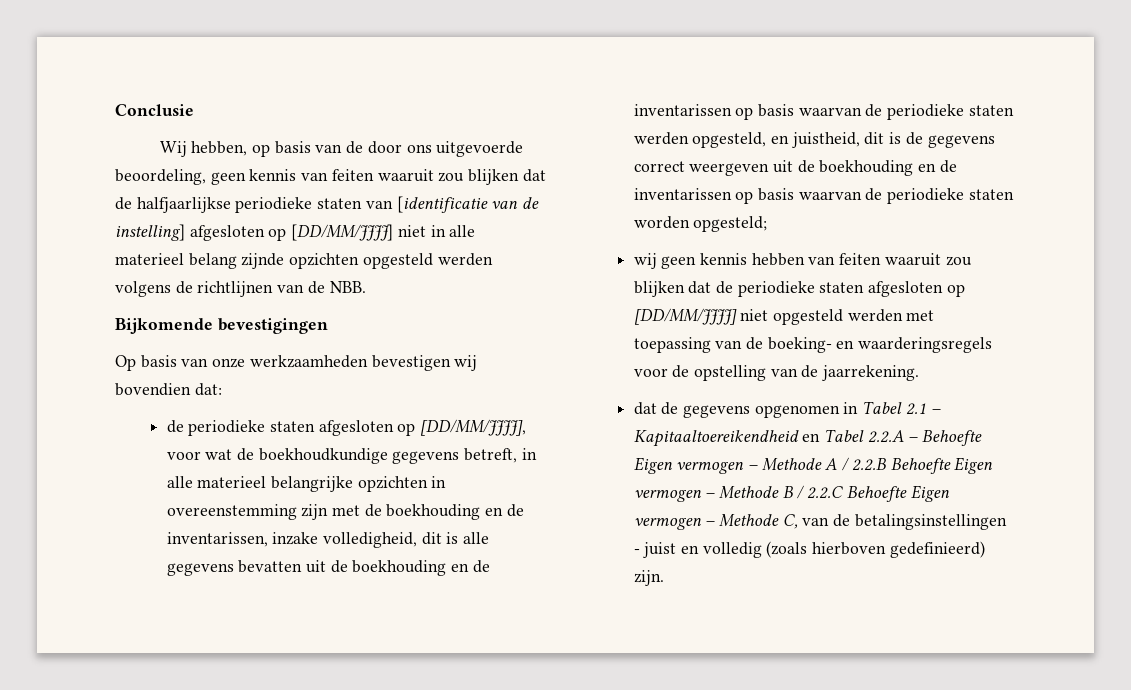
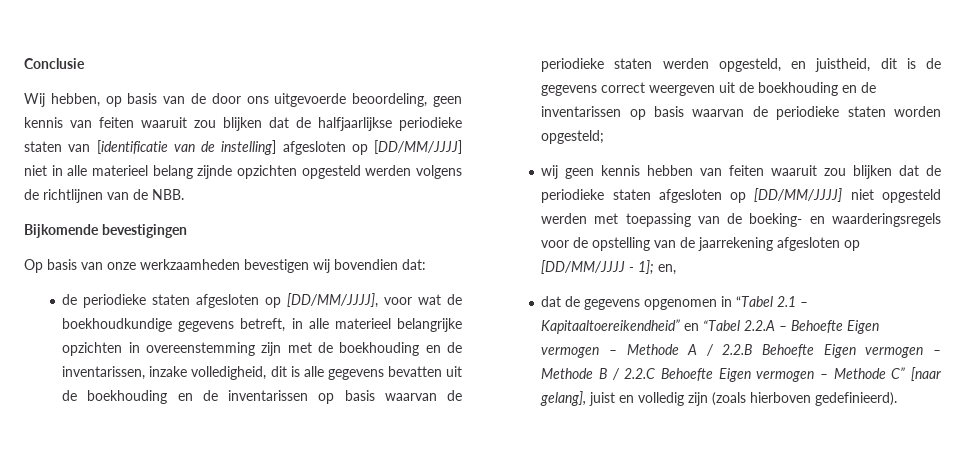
- wij geen kennis hebben van feiten waaruit zou blijken dat de periodieke staten afgesloten op [DD/MM/JJJJ] niet opgesteld werden met toepassing van de boeking- en waarderingsregels voor de opstelling van de jaarrekening.
+ wij geen kennis hebben van feiten waaruit zou blijken dat de periodieke staten afgesloten op [DD/MM/JJJJ] niet opgesteld werden met toepassing van de boeking- en waarderingsregels voor de opstelling van de jaarrekening afgesloten op [DD/MM/JJJJ - 1]; en,
- dat de gegevens opgenomen in Tabel 2.1 – Kapitaaltoereikendheid en Tabel 2.2.A – Behoefte Eigen vermogen – Methode A / 2.2.B Behoefte Eigen vermogen – Methode B / 2.2.C Behoefte Eigen vermogen – Methode C, van de betalingsinstellingen - juist en volledig (zoals hierboven gedefinieerd) zijn.
+ dat de gegevens opgenomen in “Tabel 2.1 – Kapitaaltoereikendheid” en “Tabel 2.2.A – Behoefte Eigen vermogen – Methode A / 2.2.B Behoefte Eigen vermogen – Methode B / 2.2.C Behoefte Eigen vermogen – Methode C” [naar gelang], juist en volledig zijn (zoals hierboven gedefinieerd).

